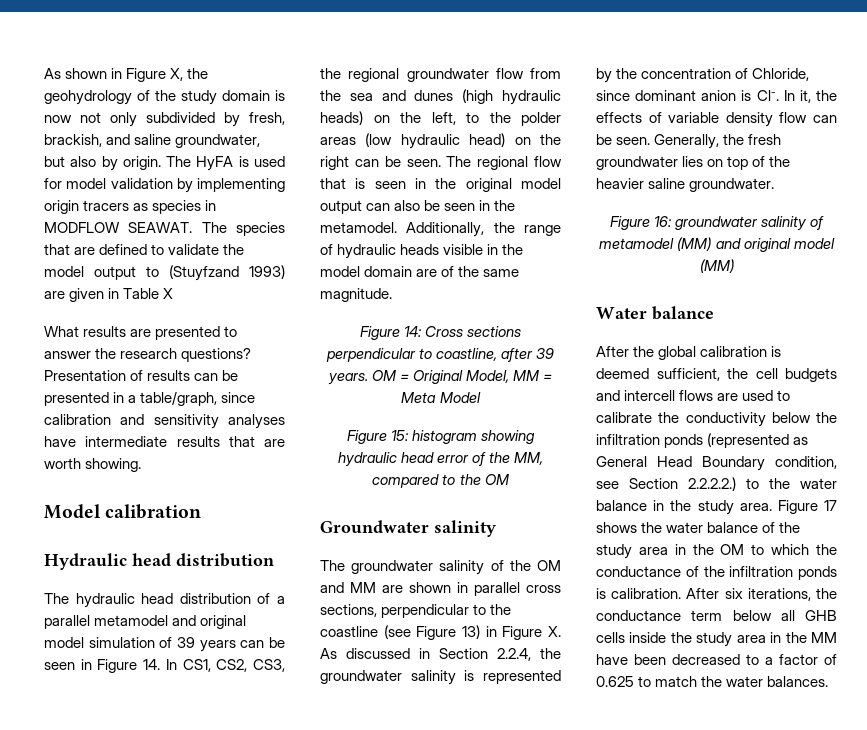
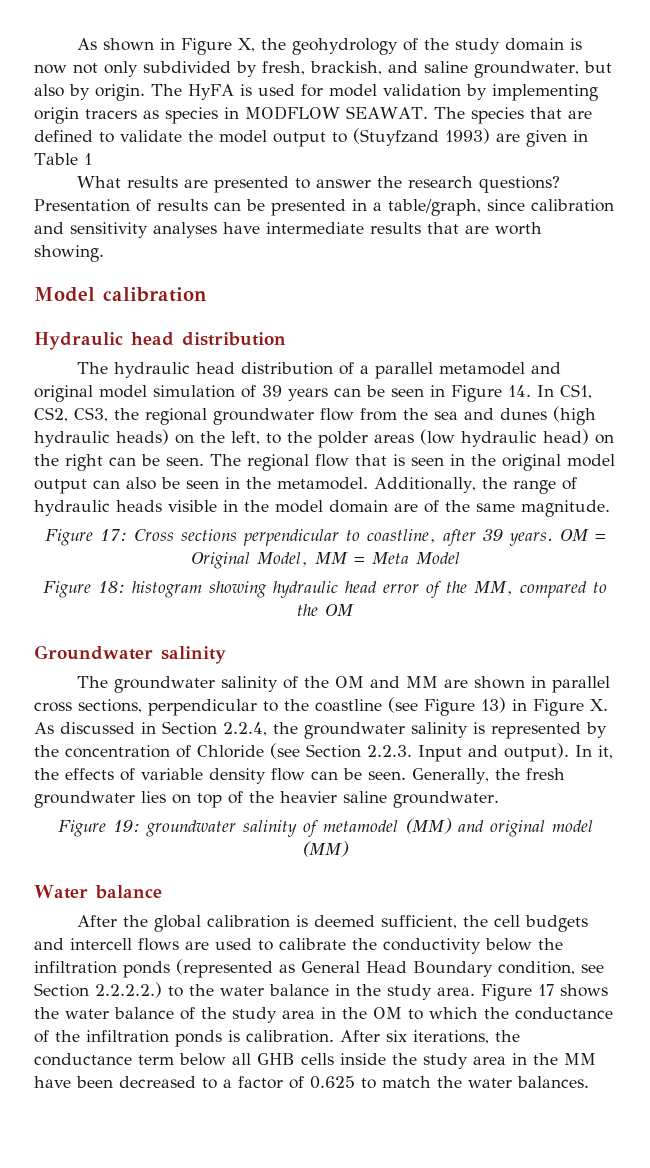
- The species that are defined to validate the model output to (Stuyfzand 1993) are given in Table X
+ The species that are defined to validate the model output to (Stuyfzand 1993) are given in Table 1
- Figure 14: Cross sections perpendicular to coastline, after 39 years.
+ Figure 17: Cross sections perpendicular to coastline, after 39 years.
- Figure 15: histogram showing hydraulic head error of the MM, compared to the OM
+ Figure 18: histogram showing hydraulic head error of the MM, compared to the OM
- The groundwater salinity of the OM and MM are shown in parallel cross sections, perpendicular to the coastline (see Figure 13) in Figure X. As discussed in Section 2.2.4, the groundwater salinity is represented by the concentration of Chloride, since dominant anion is Cl-. In it, the effects of variable density flow can be seen.
+ The groundwater salinity of the OM and MM are shown in parallel cross sections, perpendicular to the coastline (see Figure 13) in Figure X. As discussed in Section 2.2.4, the groundwater salinity is represented by the concentration of Chloride (see Section 2.2.3. Input and output). In it, the effects of variable density flow can be seen.
- Figure 16: groundwater salinity of metamodel (MM) and original model (MM)
+ Figure 19: groundwater salinity of metamodel (MM) and original model (MM)

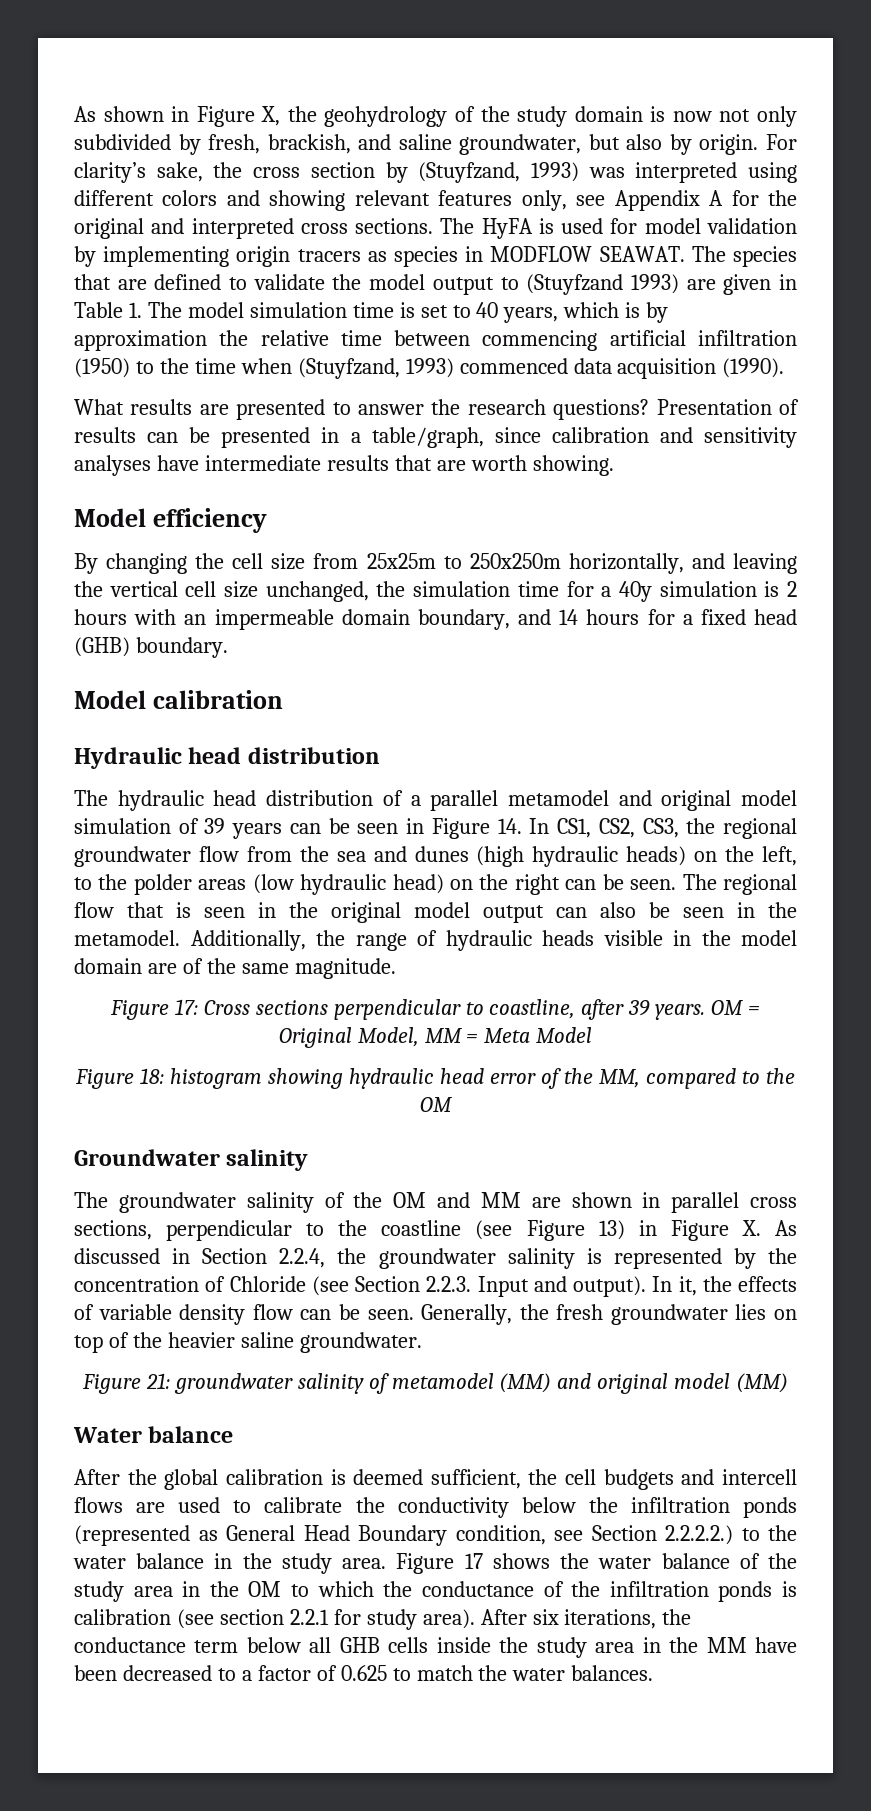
+ For clarity’s sake, the cross section by (Stuyfzand, 1993) was interpreted using different colors and showing relevant features only, see Appendix A for the original and interpreted cross sections.
- The species that are defined to validate the model output to (Stuyfzand 1993) are given in Table 1
+ The species that are defined to validate the model output to (Stuyfzand 1993) are given in Table 1. The model simulation time is set to 40 years, which is by approximation the relative time between commencing artificial infiltration (1950) to the time when (Stuyfzand, 1993) commenced data acquisition (1990).
+ Model efficiency
+ By changing the cell size from 25x25m to 250x250m horizontally, and leaving the vertical cell size unchanged, the simulation time for a 40y simulation is 2 hours with an impermeable domain boundary, and 14 hours for a fixed head (GHB) boundary.
- Figure 19: groundwater salinity of metamodel (MM) and original model (MM)
+ Figure 21: groundwater salinity of metamodel (MM) and original model (MM)
- Figure 17 shows the water balance of the study area in the OM to which the conductance of the infiltration ponds is calibration.
+ Figure 17 shows the water balance of the study area in the OM to which the conductance of the infiltration ponds is calibration (see section 2.2.1 for study area).

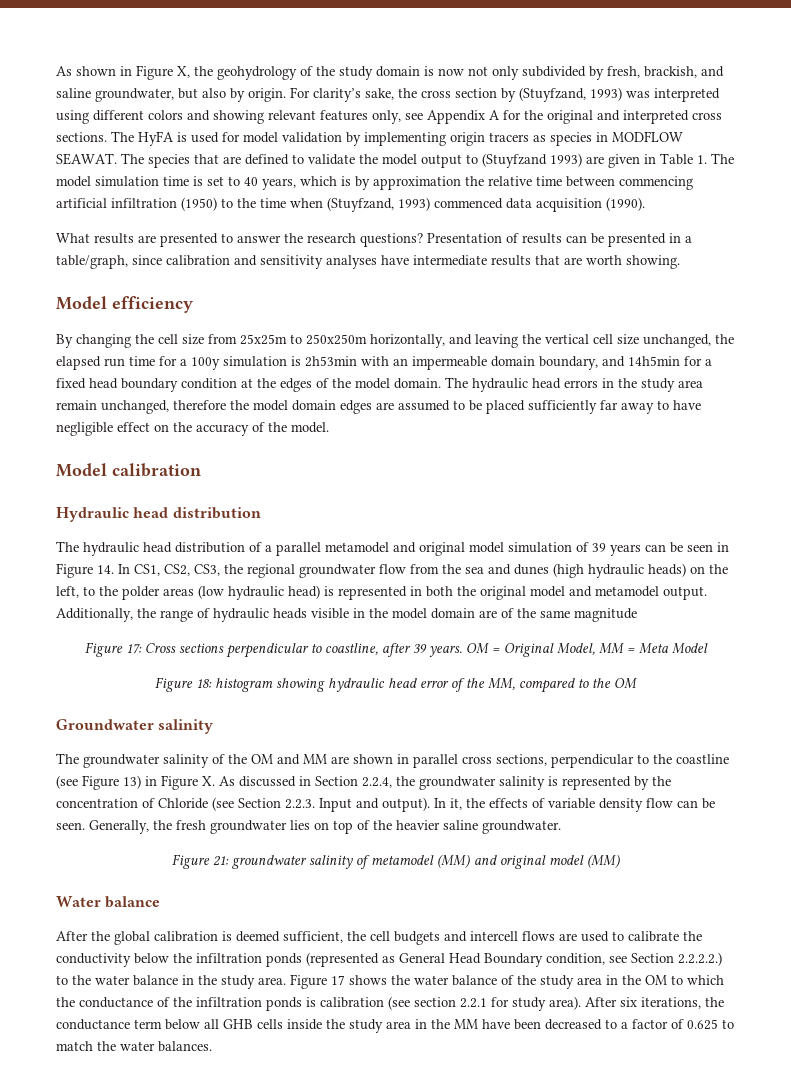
- By changing the cell size from 25x25m to 250x250m horizontally, and leaving the vertical cell size unchanged, the simulation time for a 40y simulation is 2 hours with an impermeable domain boundary, and 14 hours for a fixed head (GHB) boundary.
+ By changing the cell size from 25x25m to 250x250m horizontally, and leaving the vertical cell size unchanged, the elapsed run time for a 100y simulation is 2h53min with an impermeable domain boundary, and 14h5min for a fixed head boundary condition at the edges of the model domain. The hydraulic head errors in the study area remain unchanged, therefore the model domain edges are assumed to be placed sufficiently far away to have negligible effect on the accuracy of the model.
- The hydraulic head distribution of a parallel metamodel and original model simulation of 39 years can be seen in Figure 14. In CS1, CS2, CS3, the regional groundwater flow from the sea and dunes (high hydraulic heads) on the left, to the polder areas (low hydraulic head) on the right can be seen. The regional flow that is seen in the original model output can also be seen in the metamodel.
+ The hydraulic head distribution of a parallel metamodel and original model simulation of 39 years can be seen in Figure 14. In CS1, CS2, CS3, the regional groundwater flow from the sea and dunes (high hydraulic heads) on the left, to the polder areas (low hydraulic head) is represented in both the original model and metamodel output.
- Additionally, the range of hydraulic heads visible in the model domain are of the same magnitude.
+ Additionally, the range of hydraulic heads visible in the model domain are of the same magnitude

